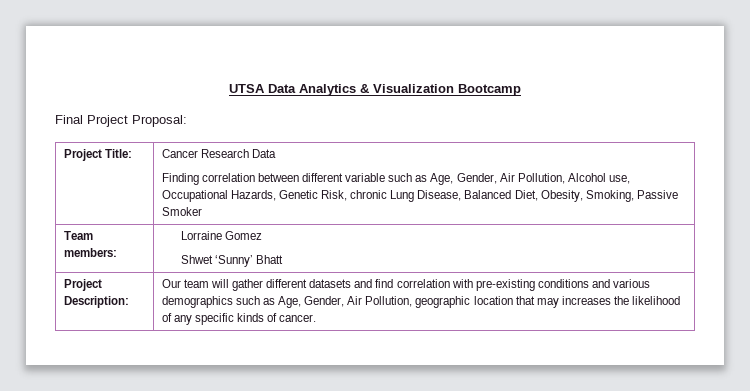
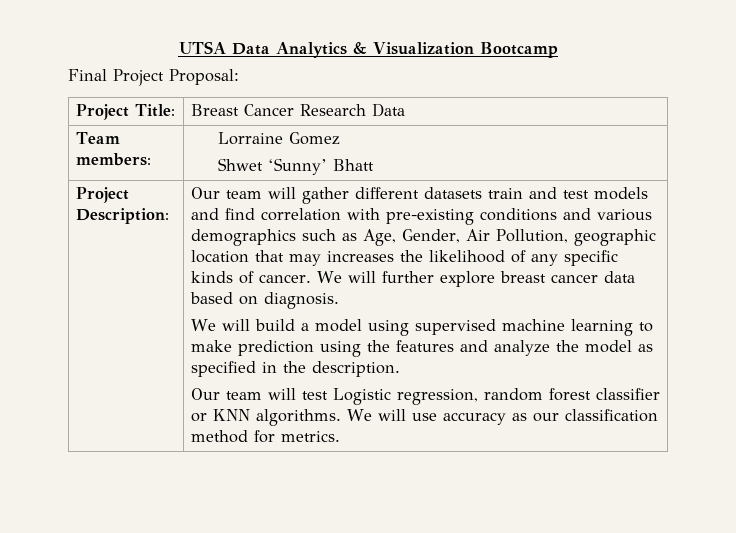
- Project Title: | Cancer Research Data
- Finding correlation between different variable such as Age, Gender, Air Pollution, Alcohol use, Occupational Hazards, Genetic Risk, chronic Lung Disease, Balanced Diet, Obesity, Smoking, Passive Smoker
+ Project Title: | Breast Cancer Research Data
- Our team will gather different datasets and find correlation with pre-existing conditions and various demographics such as Age, Gender, Air Pollution, geographic location that may increases the likelihood of any specific kinds of cancer.
+ Our team will gather different datasets train and test models and find correlation with pre-existing conditions and various demographics such as Age, Gender, Air Pollution, geographic location that may increases the likelihood of any specific kinds of cancer.
+ We will further explore breast cancer data based on diagnosis.
+ We will build a model using supervised machine learning to make prediction using the features and analyze the model as specified in the description.
+ Our team will test Logistic regression, random forest classifier or KNN algorithms. We will use accuracy as our classification method for metrics.

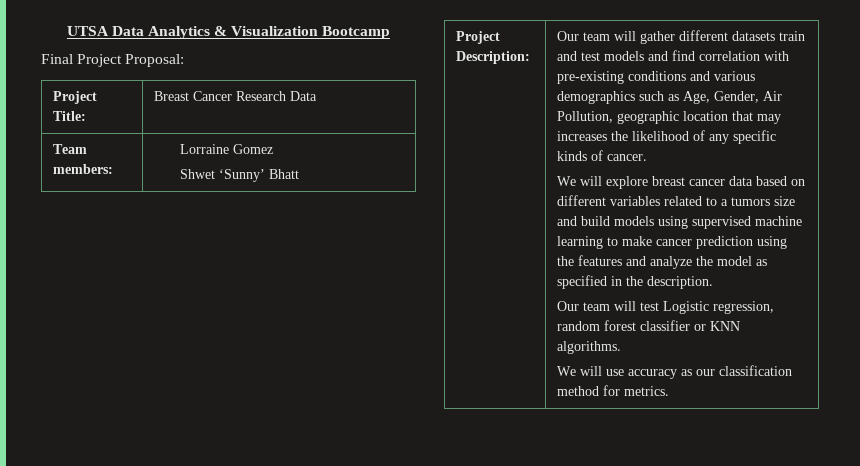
- Our team will gather different datasets train and test models and find correlation with pre-existing conditions and various demographics such as Age, Gender, Air Pollution, geographic location that may increases the likelihood of any specific kinds of cancer. We will further explore breast cancer data based on diagnosis.
- We will build a model using supervised machine learning to make prediction using the features and analyze the model as specified in the description.
+ Our team will gather different datasets train and test models and find correlation with pre-existing conditions and various demographics such as Age, Gender, Air Pollution, geographic location that may increases the likelihood of any specific kinds of cancer.
+ We will explore breast cancer data based on different variables related to a tumors size and build models using supervised machine learning to make cancer prediction using the features and analyze the model as specified in the description.
- Our team will test Logistic regression, random forest classifier or KNN algorithms. We will use accuracy as our classification method for metrics.
+ Our team will test Logistic regression, random forest classifier or KNN algorithms.
+ We will use accuracy as our classification method for metrics.

